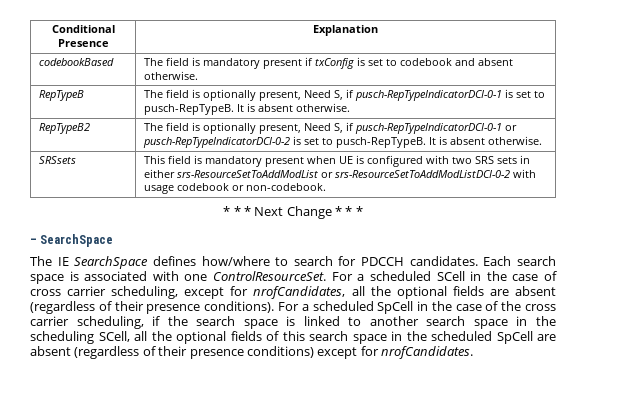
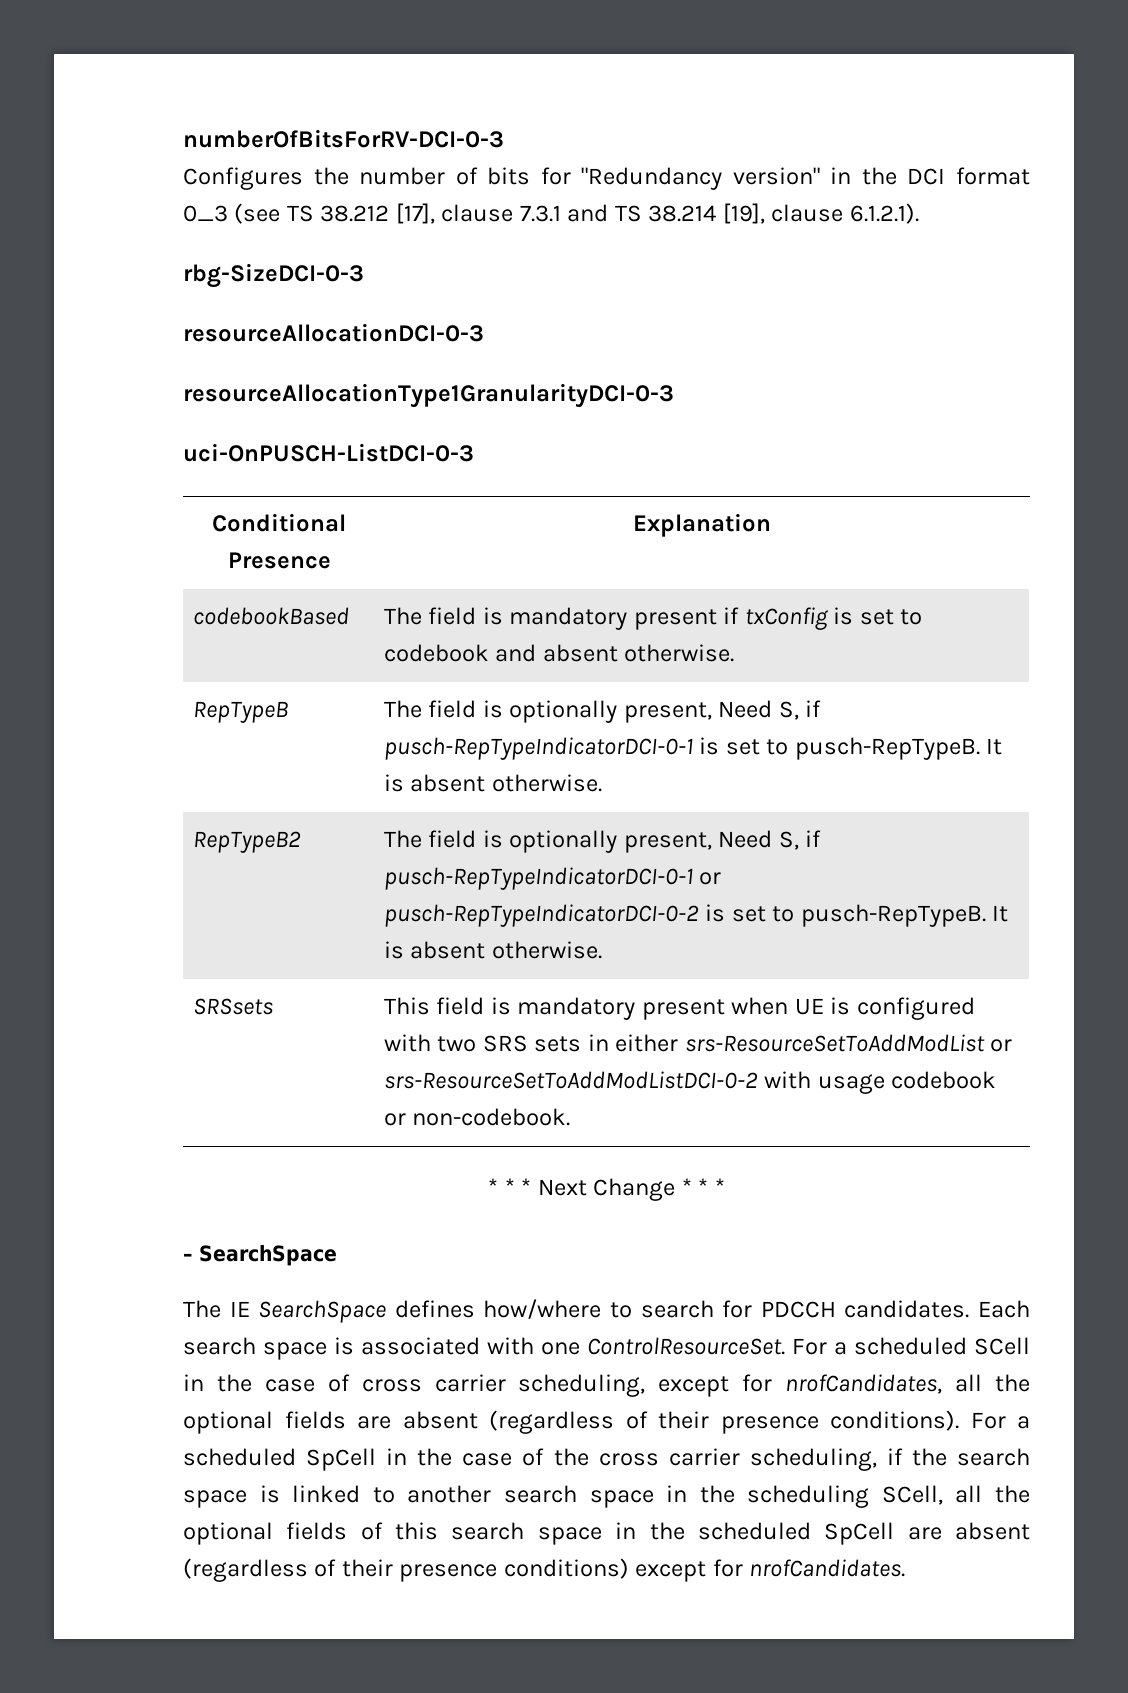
+ numberOfBitsForRV-DCI-0-3
+ Configures the number of bits for "Redundancy version" in the DCI format 0_3 (see TS 38.212 [17], clause 7.3.1 and TS 38.214 [19], clause 6.1.2.1).
+ rbg-SizeDCI-0-3
+ resourceAllocationDCI-0-3
+ resourceAllocationType1GranularityDCI-0-3
+ uci-OnPUSCH-ListDCI-0-3

